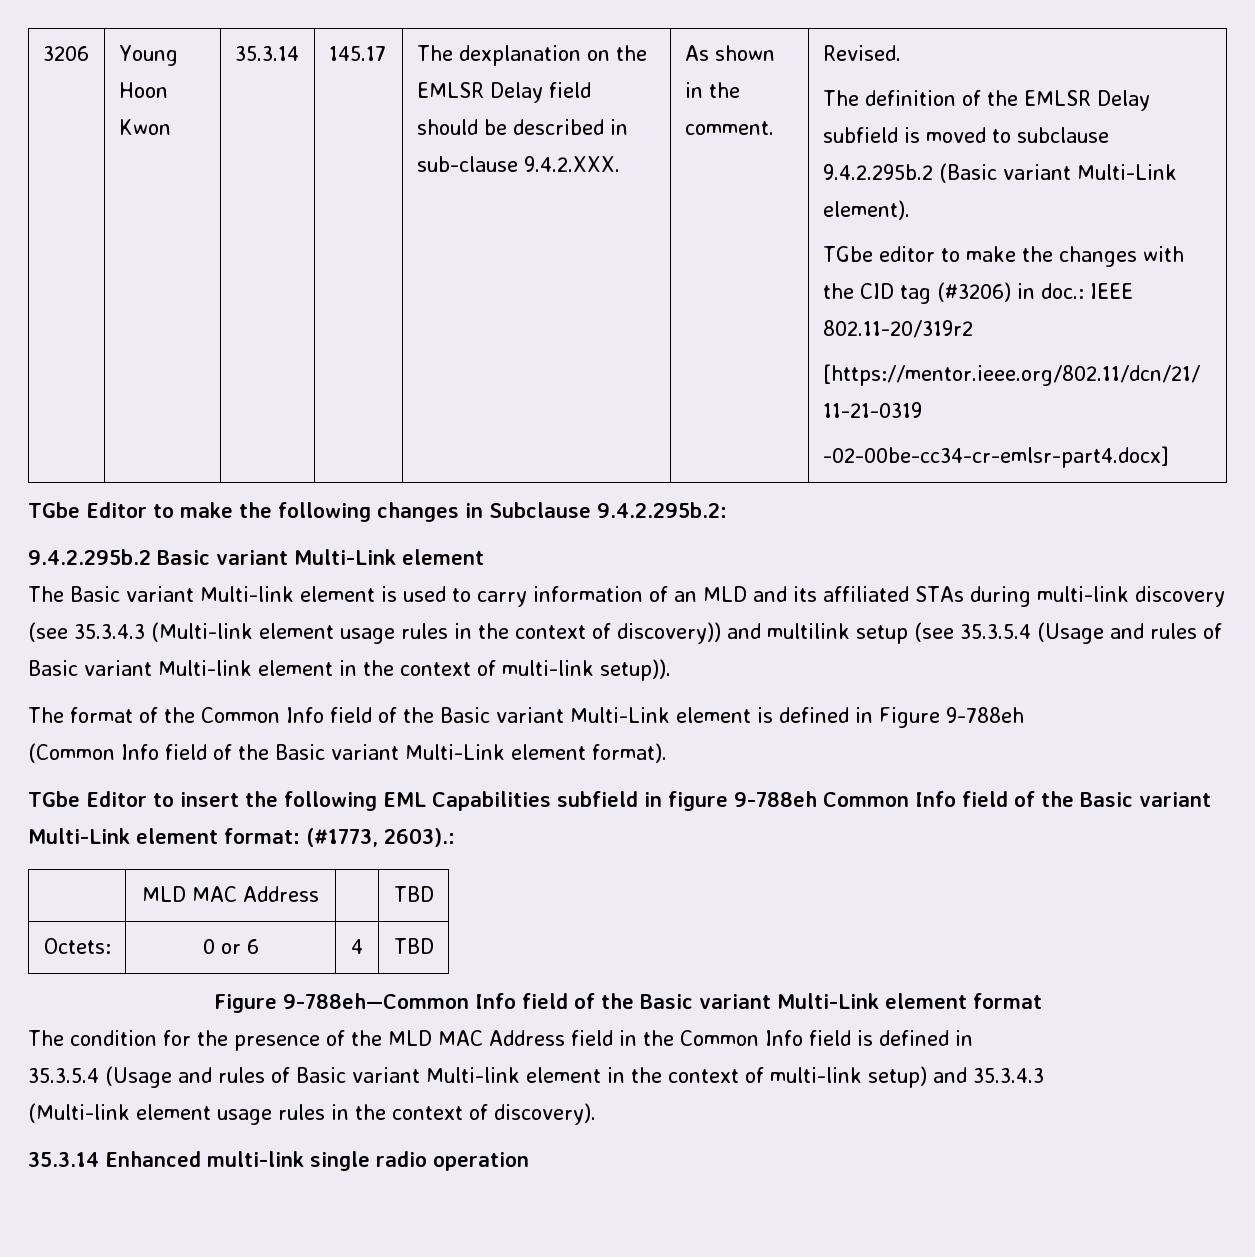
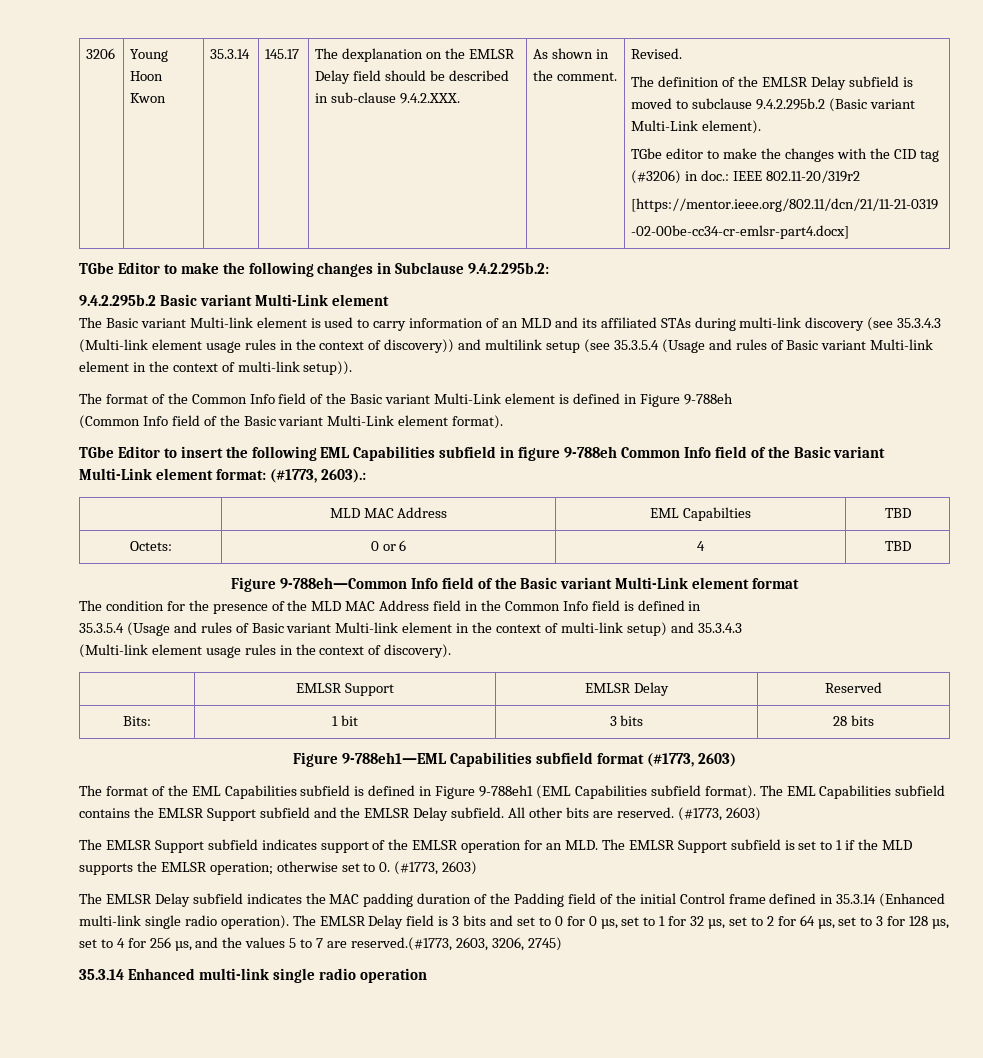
- | MLD MAC Address | | TBD
+ | MLD MAC Address | EML Capabilties | TBD
+ | EMLSR Support | EMLSR Delay | Reserved
+ Bits: | 1 bit | 3 bits | 28 bits
+ Figure 9-788eh1—EML Capabilities subfield format (#1773, 2603)
+ The format of the EML Capabilities subfield is defined in Figure 9-788eh1 (EML Capabilities subfield format). The EML Capabilities subfield contains the EMLSR Support subfield and the EMLSR Delay subfield. All other bits are reserved. (#1773, 2603)
+ The EMLSR Support subfield indicates support of the EMLSR operation for an MLD. The EMLSR Support subfield is set to 1 if the MLD supports the EMLSR operation; otherwise set to 0. (#1773, 2603)
+ The EMLSR Delay subfield indicates the MAC padding duration of the Padding field of the initial Control frame defined in 35.3.14 (Enhanced multi-link single radio operation). The EMLSR Delay field is 3 bits and set to 0 for 0 µs, set to 1 for 32 µs, set to 2 for 64 µs, set to 3 for 128 µs, set to 4 for 256 µs, and the values 5 to 7 are reserved.(#1773, 2603, 3206, 2745)

